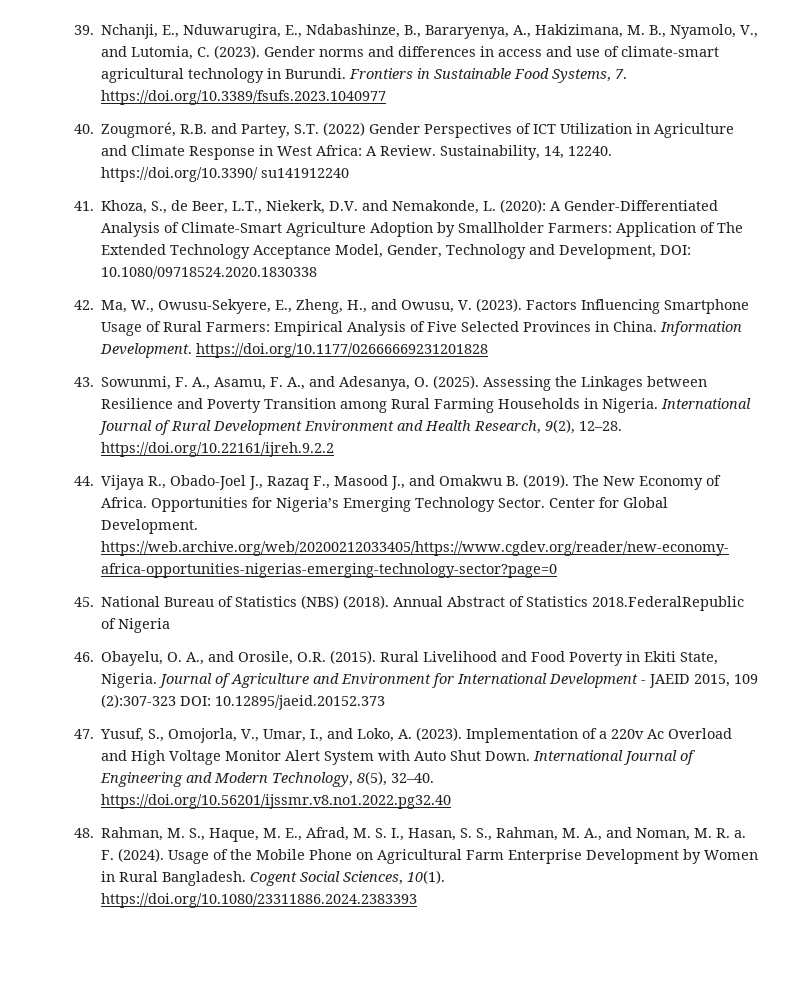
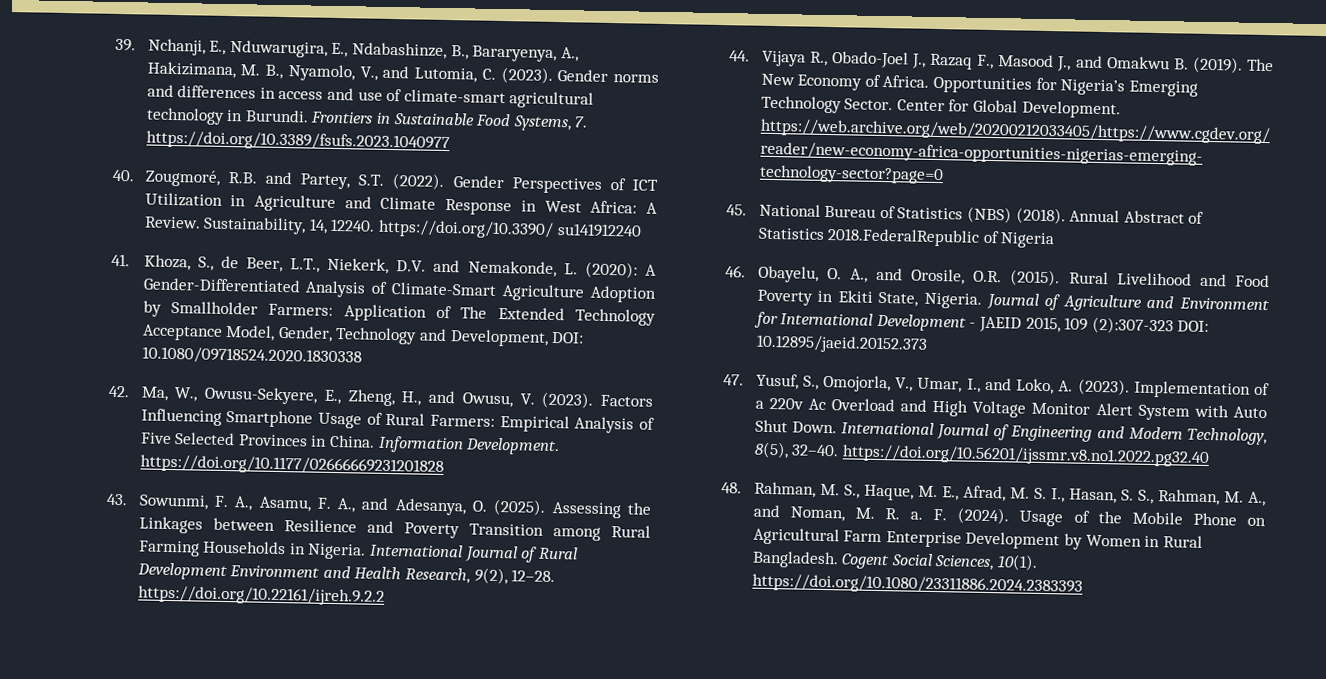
- 40. Zougmoré, R.B. and Partey, S.T. (2022) Gender Perspectives of ICT Utilization in Agriculture and Climate Response in West Africa: A Review.
+ 40. Zougmoré, R.B. and Partey, S.T. (2022). Gender Perspectives of ICT Utilization in Agriculture and Climate Response in West Africa: A Review.

